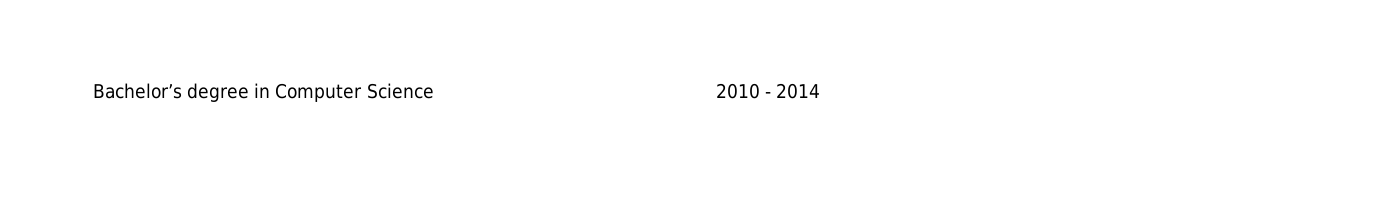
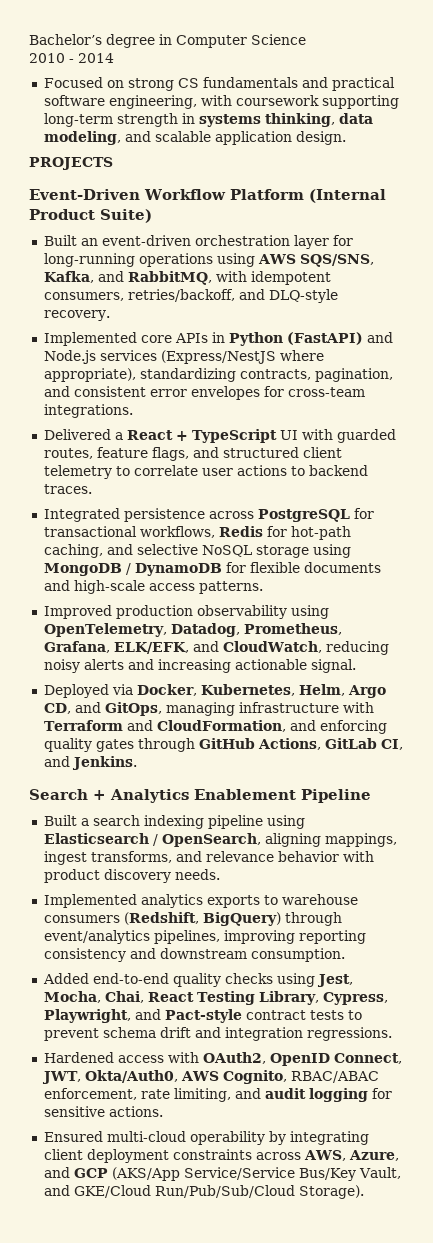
+ Focused on strong CS fundamentals and practical software engineering, with coursework supporting long-term strength in systems thinking, data modeling, and scalable application design.
+ PROJECTS
+ Event-Driven Workflow Platform (Internal Product Suite)
+ Built an event-driven orchestration layer for long-running operations using AWS SQS/SNS, Kafka, and RabbitMQ, with idempotent consumers, retries/backoff, and DLQ-style recovery.
+ Implemented core APIs in Python (FastAPI) and Node.js services (Express/NestJS where appropriate), standardizing contracts, pagination, and consistent error envelopes for cross-team integrations.
+ Delivered a React + TypeScript UI with guarded routes, feature flags, and structured client telemetry to correlate user actions to backend traces.
+ Integrated persistence across PostgreSQL for transactional workflows, Redis for hot-path caching, and selective NoSQL storage using MongoDB / DynamoDB for flexible documents and high-scale access patterns.
+ Improved production observability using OpenTelemetry, Datadog, Prometheus, Grafana, ELK/EFK, and CloudWatch, reducing noisy alerts and increasing actionable signal.
+ Deployed via Docker, Kubernetes, Helm, Argo CD, and GitOps, managing infrastructure with Terraform and CloudFormation, and enforcing quality gates through GitHub Actions, GitLab CI, and Jenkins.
+ Search + Analytics Enablement Pipeline
+ Built a search indexing pipeline using Elasticsearch / OpenSearch, aligning mappings, ingest transforms, and relevance behavior with product discovery needs.
+ Implemented analytics exports to warehouse consumers (Redshift, BigQuery) through event/analytics pipelines, improving reporting consistency and downstream consumption.
+ Added end-to-end quality checks using Jest, Mocha, Chai, React Testing Library, Cypress, Playwright, and Pact-style contract tests to prevent schema drift and integration regressions.
+ Hardened access with OAuth2, OpenID Connect, JWT, Okta/Auth0, AWS Cognito, RBAC/ABAC enforcement, rate limiting, and audit logging for sensitive actions.
+ Ensured multi-cloud operability by integrating client deployment constraints across AWS, Azure, and GCP (AKS/App Service/Service Bus/Key Vault, and GKE/Cloud Run/Pub/Sub/Cloud Storage).

